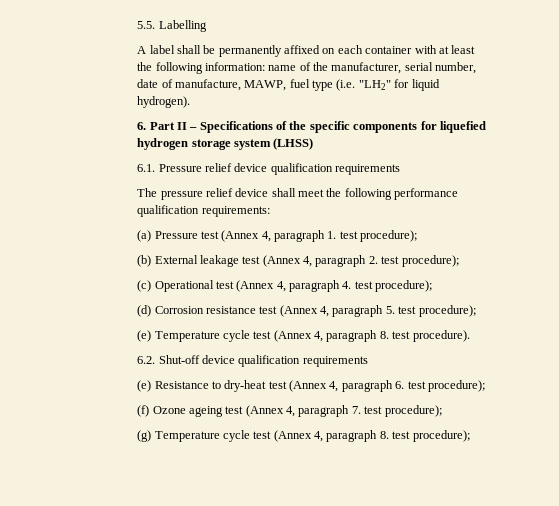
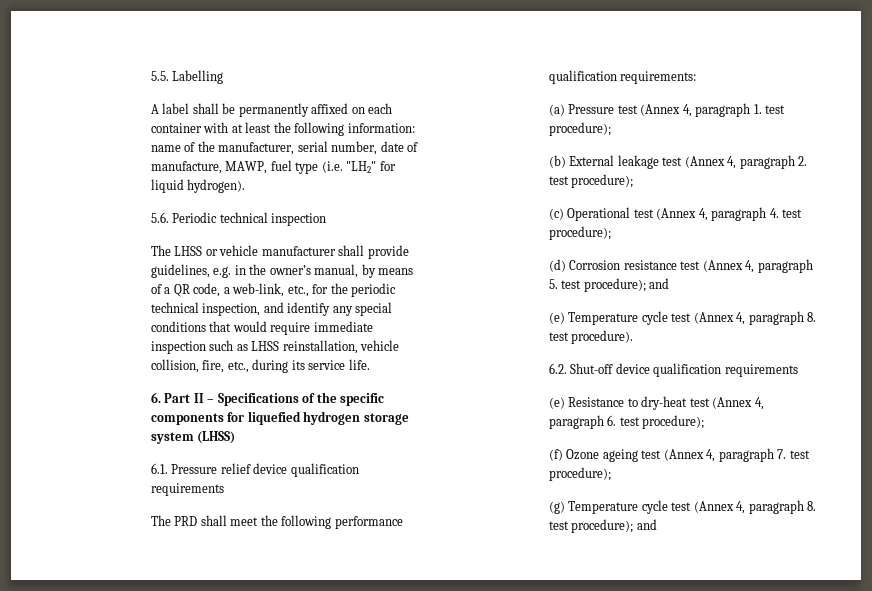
+ 5.6. Periodic technical inspection
+ The LHSS or vehicle manufacturer shall provide guidelines, e.g. in the owner’s manual, by means of a QR code, a web-link, etc., for the periodic technical inspection, and identify any special conditions that would require immediate inspection such as LHSS reinstallation, vehicle collision, fire, etc., during its service life.
- The pressure relief device shall meet the following performance qualification requirements:
+ The PRD shall meet the following performance qualification requirements:
- (d) Corrosion resistance test (Annex 4, paragraph 5. test procedure);
+ (d) Corrosion resistance test (Annex 4, paragraph 5. test procedure); and
- (g) Temperature cycle test (Annex 4, paragraph 8. test procedure);
+ (g) Temperature cycle test (Annex 4, paragraph 8. test procedure); and

